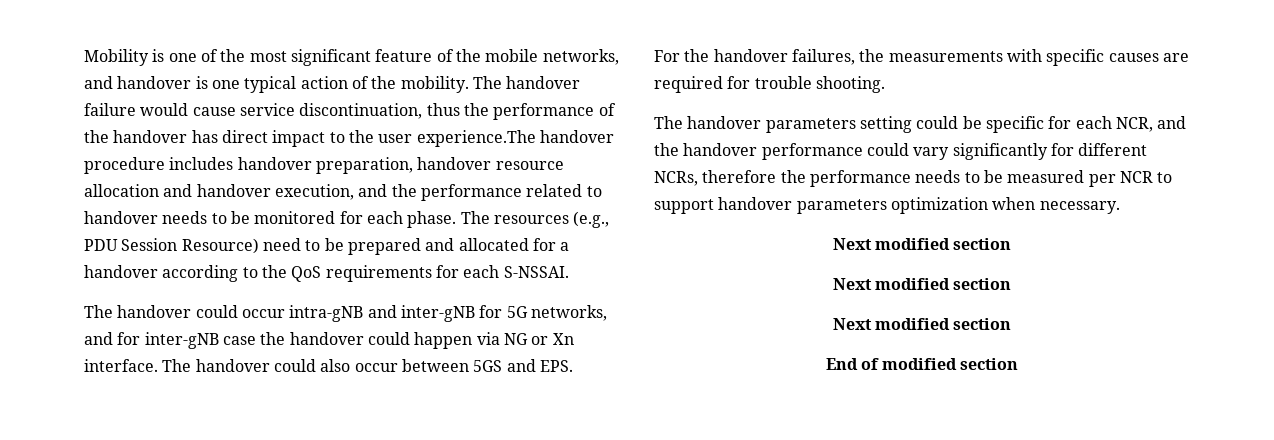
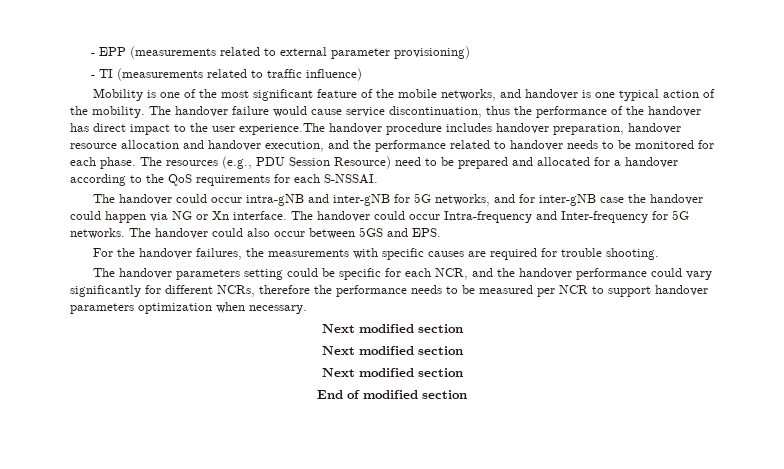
+ - EPP (measurements related to external parameter provisioning)
+ - TI (measurements related to traffic influence)
- The handover could also occur between 5GS and EPS.
+ The handover could occur Intra-frequency and Inter-frequency for 5G networks. The handover could also occur between 5GS and EPS.

